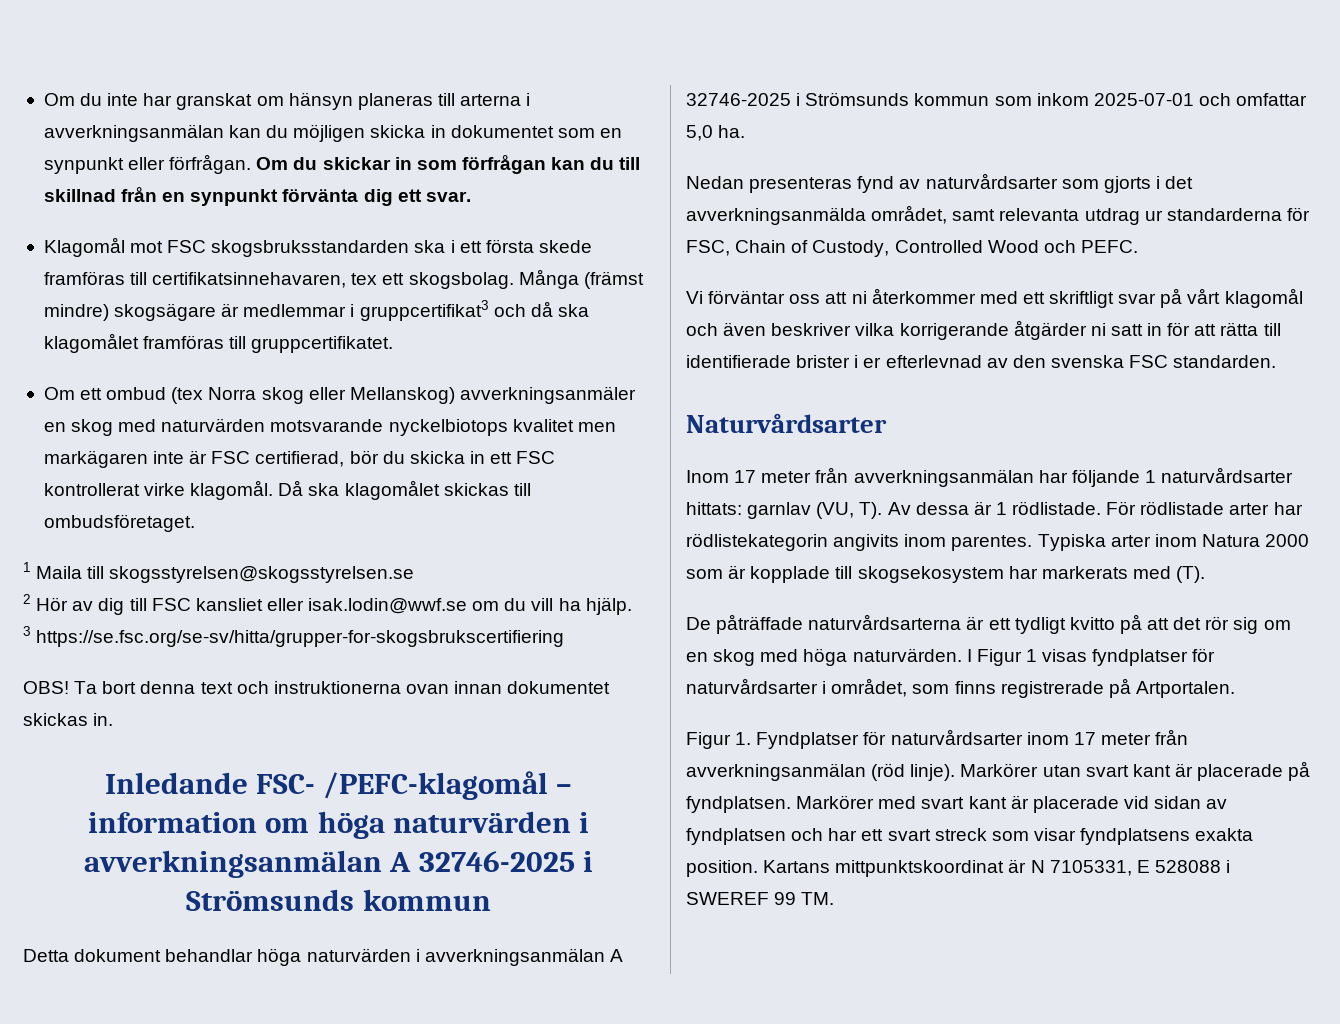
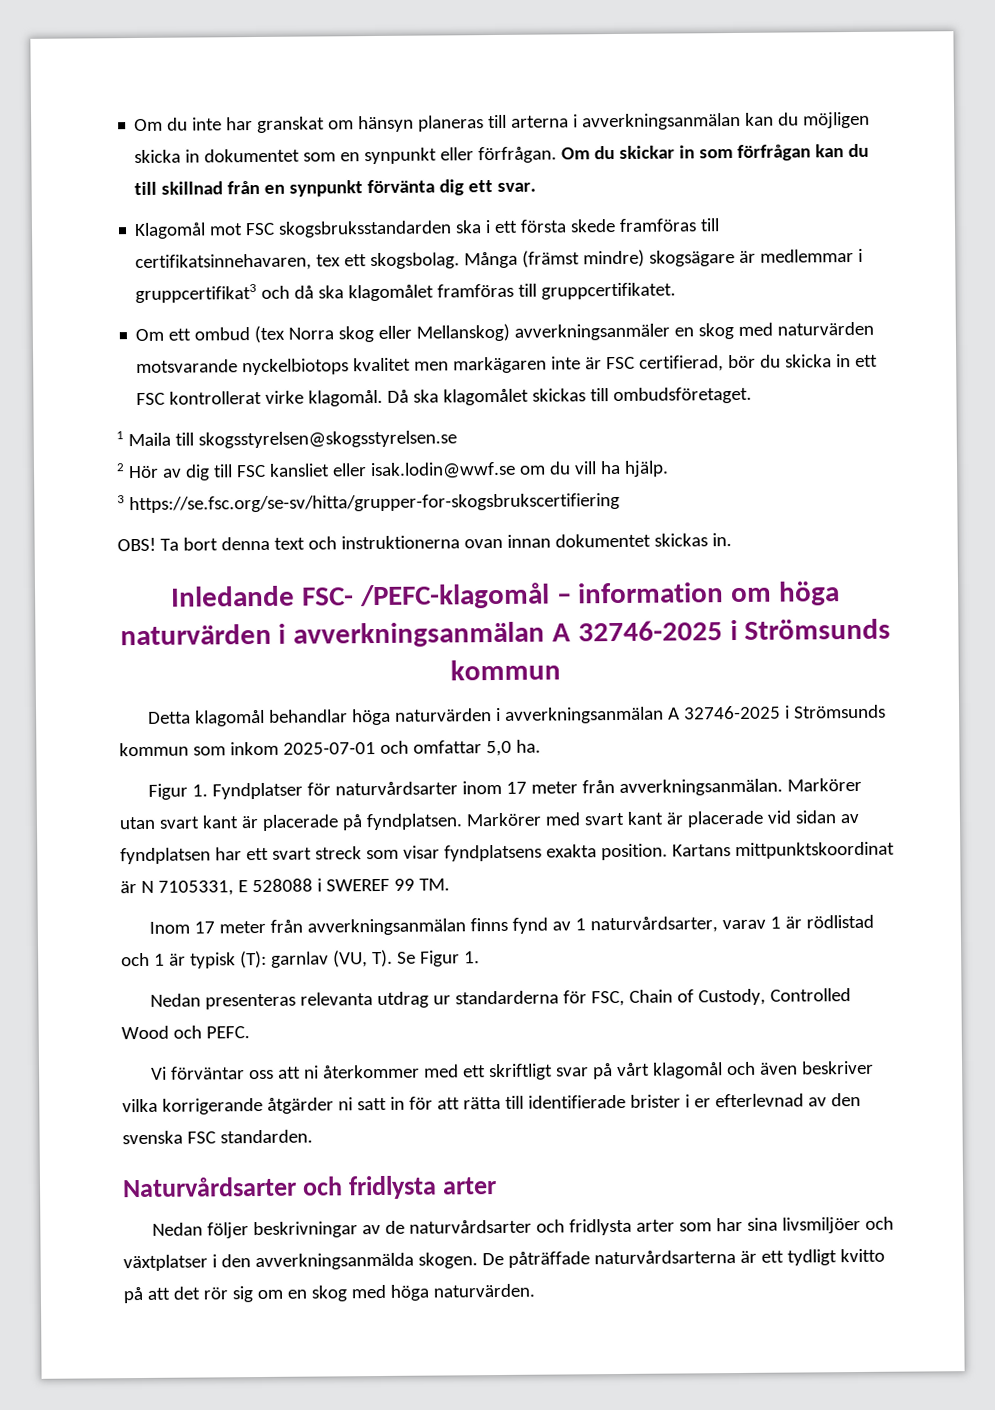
- Detta dokument behandlar höga naturvärden i avverkningsanmälan A 32746-2025 i Strömsunds kommun som inkom 2025-07-01 och omfattar 5,0 ha.
+ Detta klagomål behandlar höga naturvärden i avverkningsanmälan A 32746-2025 i Strömsunds kommun som inkom 2025-07-01 och omfattar 5,0 ha.
- Nedan presenteras fynd av naturvårdsarter som gjorts i det avverkningsanmälda området, samt relevanta utdrag ur standarderna för FSC, Chain of Custody, Controlled Wood och PEFC.
+ Figur 1. Fyndplatser för naturvårdsarter inom 17 meter från avverkningsanmälan. Markörer utan svart kant är placerade på fyndplatsen. Markörer med svart kant är placerade vid sidan av fyndplatsen har ett svart streck som visar fyndplatsens exakta position. Kartans mittpunktskoordinat är N 7105331, E 528088 i SWEREF 99 TM.
+ Inom 17 meter från avverkningsanmälan finns fynd av 1 naturvårdsarter, varav 1 är rödlistad och 1 är typisk (T): garnlav (VU, T). Se Figur 1.
+ Nedan presenteras relevanta utdrag ur standarderna för FSC, Chain of Custody, Controlled Wood och PEFC.
- Naturvårdsarter
- Inom 17 meter från avverkningsanmälan har följande 1 naturvårdsarter hittats: garnlav (VU, T). Av dessa är 1 rödlistade. För rödlistade arter har rödlistekategorin angivits inom parentes. Typiska arter inom Natura 2000 som är kopplade till skogsekosystem har markerats med (T).
- De påträffade naturvårdsarterna är ett tydligt kvitto på att det rör sig om en skog med höga naturvärden. I Figur 1 visas fyndplatser för naturvårdsarter i området, som finns registrerade på Artportalen.
- Figur 1. Fyndplatser för naturvårdsarter inom 17 meter från avverkningsanmälan (röd linje). Markörer utan svart kant är placerade på fyndplatsen. Markörer med svart kant är placerade vid sidan av fyndplatsen och har ett svart streck som visar fyndplatsens exakta position. Kartans mittpunktskoordinat är N 7105331, E 528088 i SWEREF 99 TM.
+ Naturvårdsarter och fridlysta arter
+ Nedan följer beskrivningar av de naturvårdsarter och fridlysta arter som har sina livsmiljöer och växtplatser i den avverkningsanmälda skogen. De påträffade naturvårdsarterna är ett tydligt kvitto på att det rör sig om en skog med höga naturvärden.

